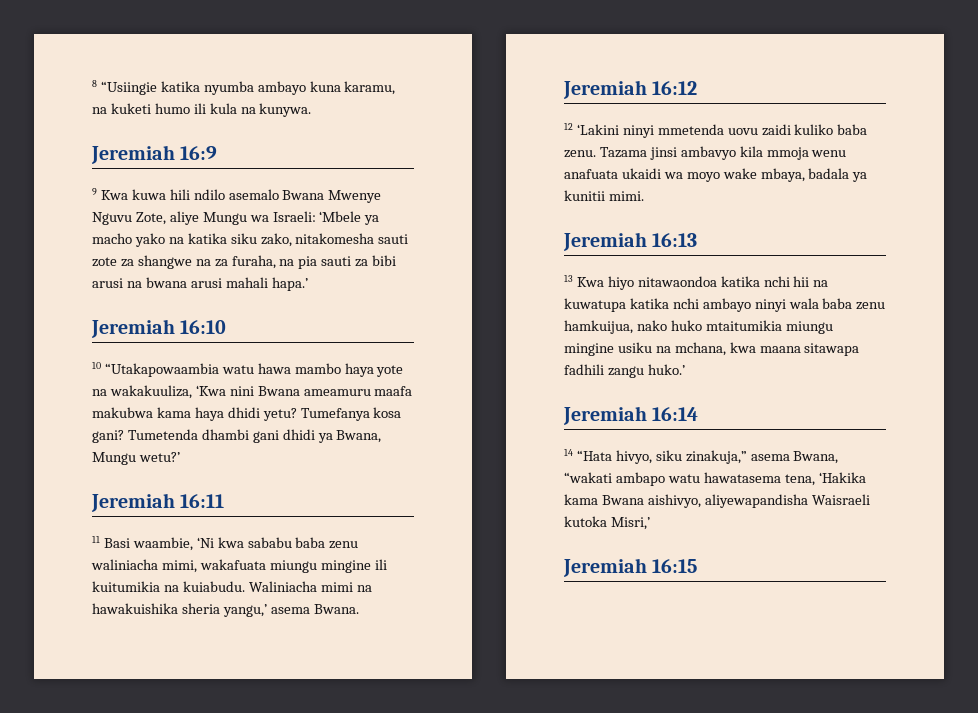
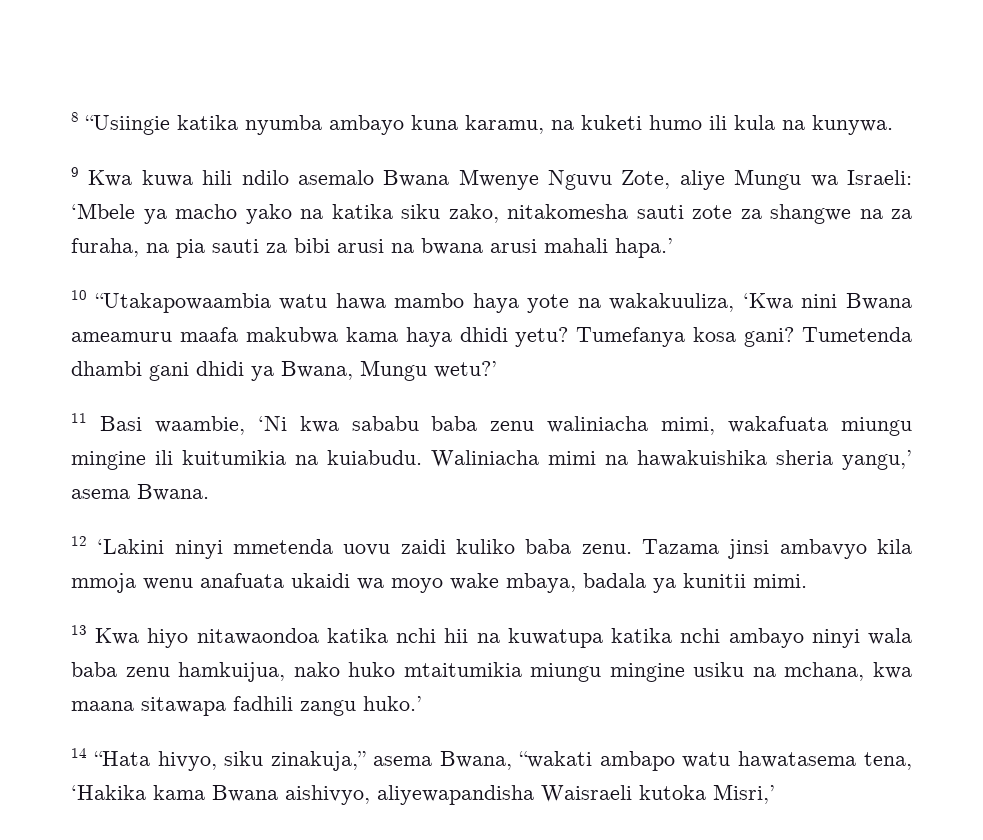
- Jeremiah 16:9
- Jeremiah 16:10
- Jeremiah 16:11
- Jeremiah 16:12
- Jeremiah 16:13
- Jeremiah 16:14
- Jeremiah 16:15

